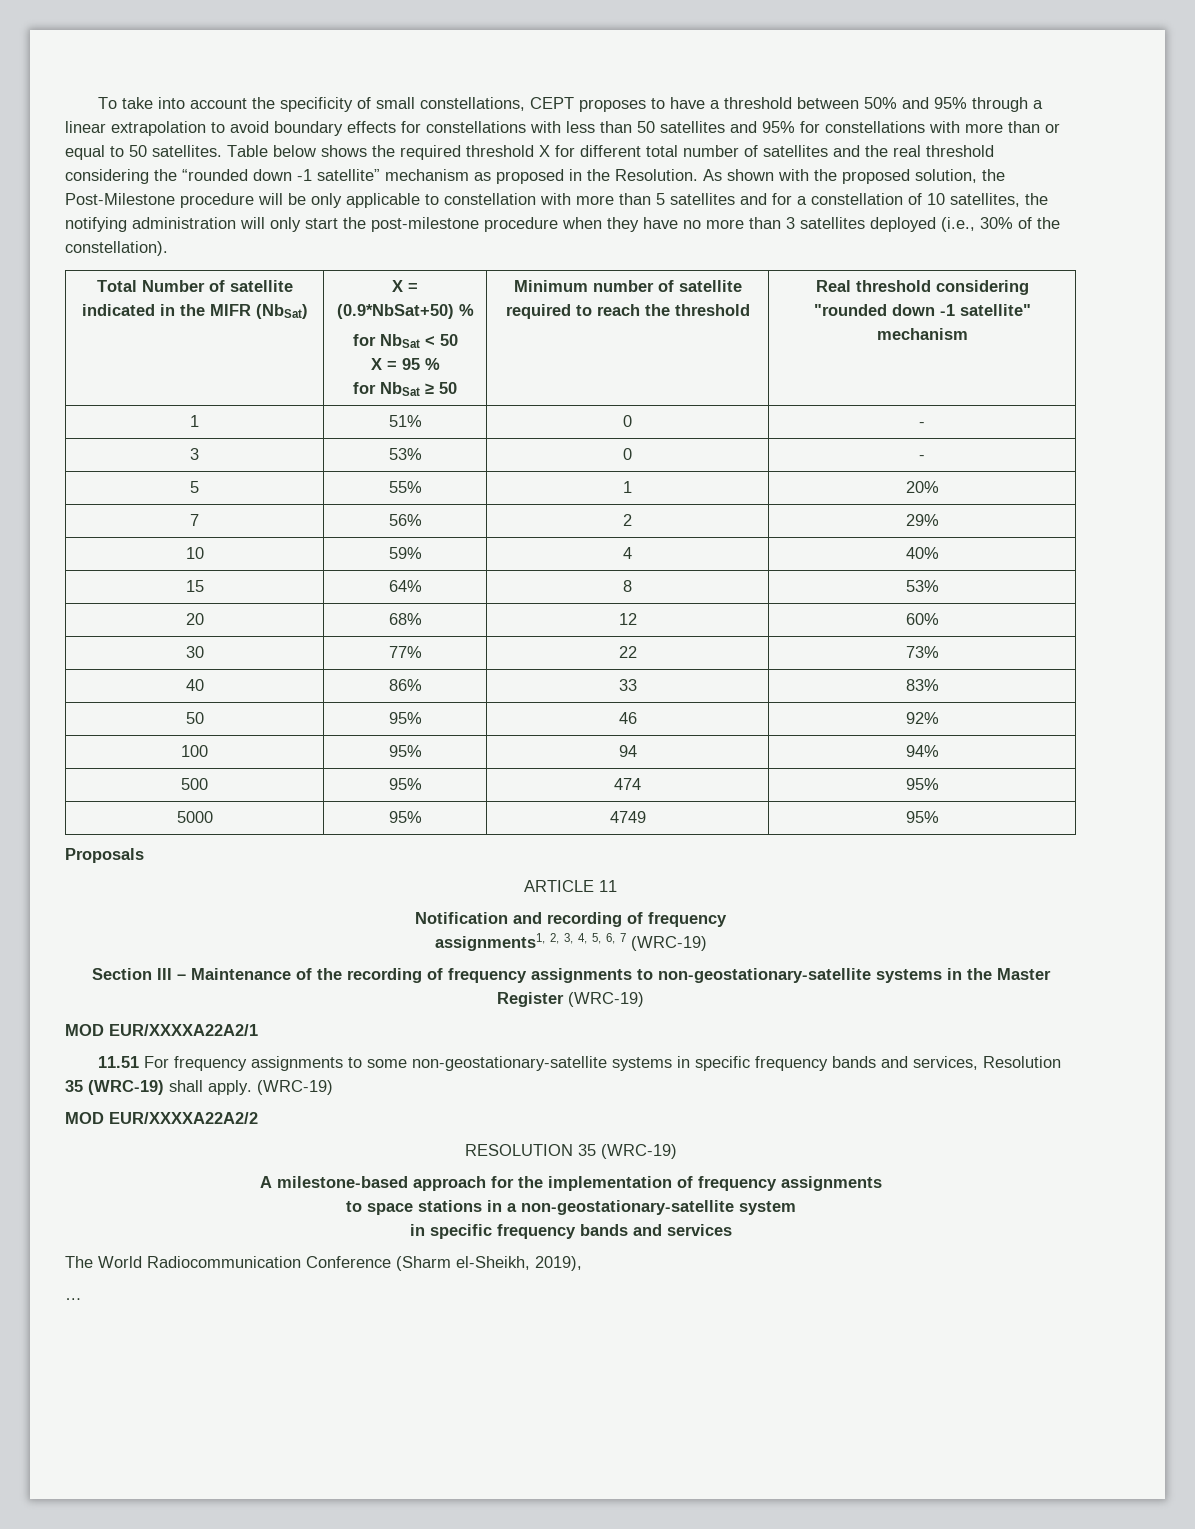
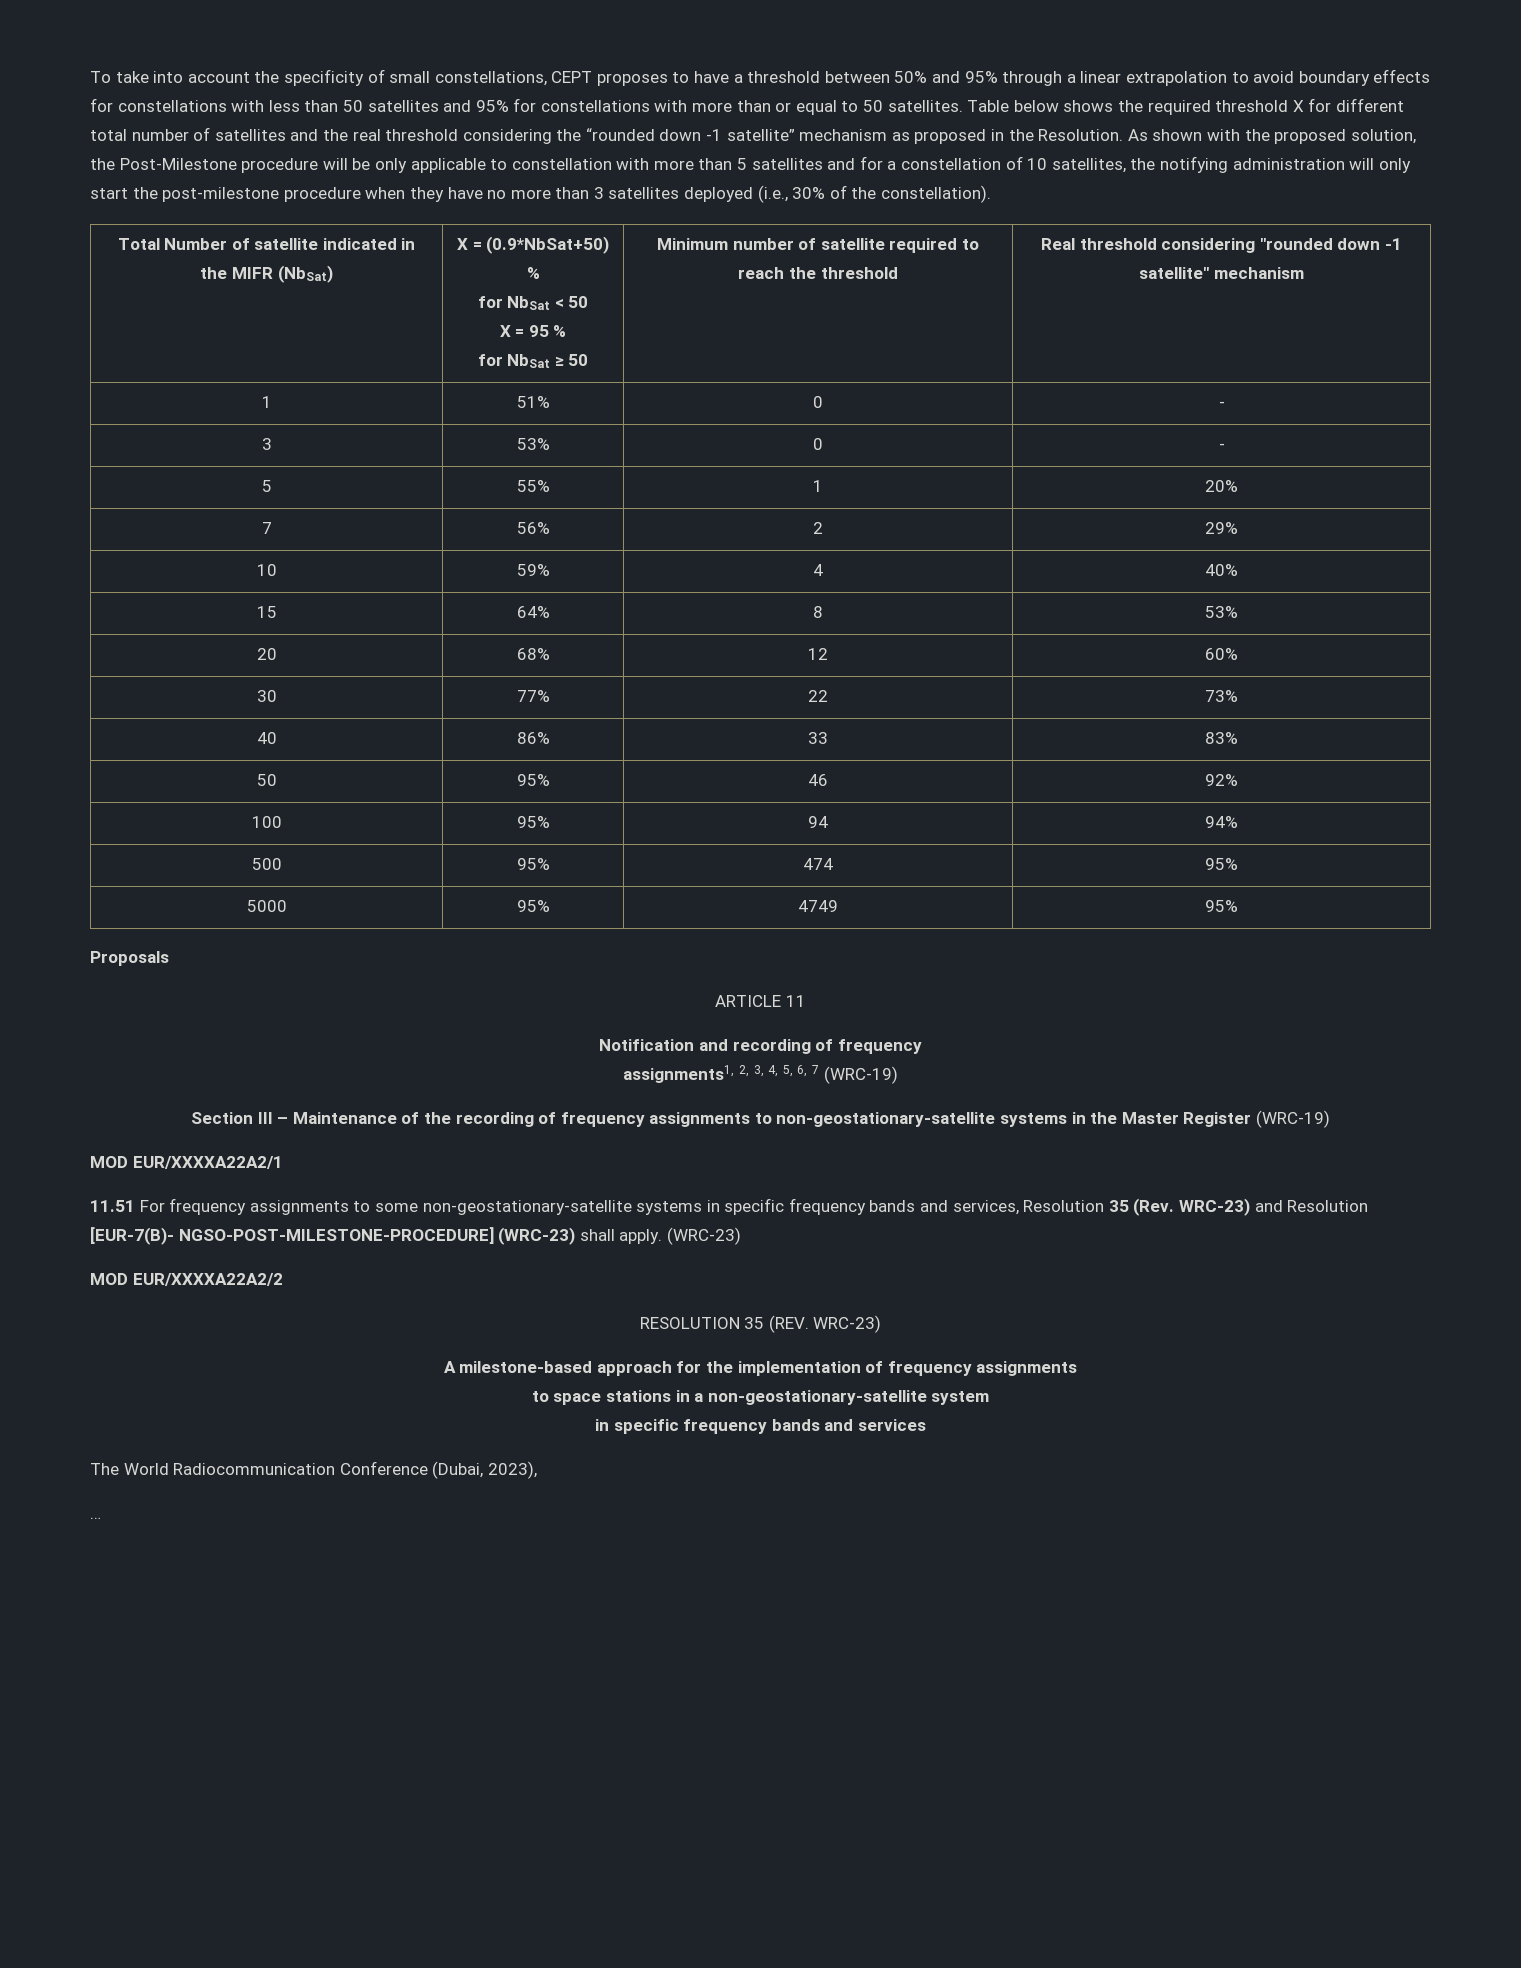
- 11.51 For frequency assignments to some non-geostationary-satellite systems in specific frequency bands and services, Resolution 35 (WRC-19) shall apply. (WRC-19)
+ 11.51 For frequency assignments to some non-geostationary-satellite systems in specific frequency bands and services, Resolution 35 (Rev. WRC-23) and Resolution [EUR-7(B)- NGSO-POST-MILESTONE-PROCEDURE] (WRC-23) shall apply. (WRC-23)
- RESOLUTION 35 (WRC-19)
+ RESOLUTION 35 (REV. WRC-23)
- The World Radiocommunication Conference (Sharm el-Sheikh, 2019),
+ The World Radiocommunication Conference (Dubai, 2023),

